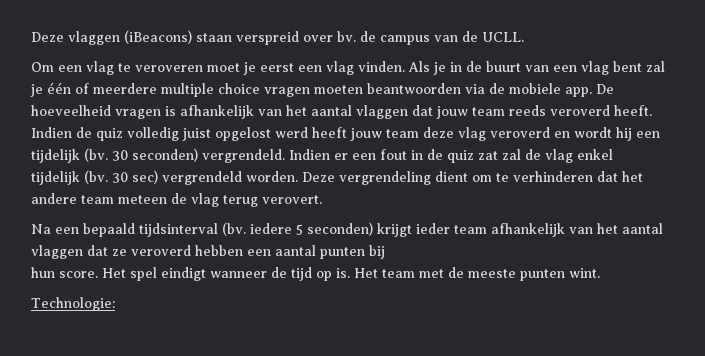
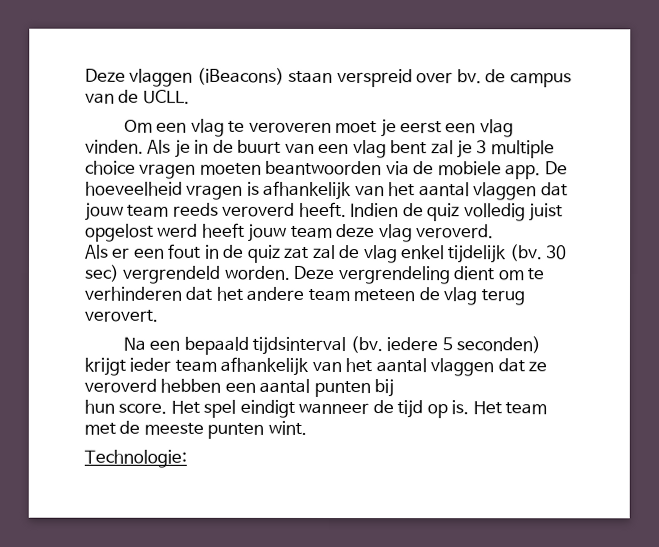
- Als je in de buurt van een vlag bent zal je één of meerdere multiple choice vragen moeten beantwoorden via de mobiele app.
+ Als je in de buurt van een vlag bent zal je 3 multiple choice vragen moeten beantwoorden via de mobiele app.
- Indien de quiz volledig juist opgelost werd heeft jouw team deze vlag veroverd en wordt hij een tijdelijk (bv. 30 seconden) vergrendeld. Indien er een fout in de quiz zat zal de vlag enkel tijdelijk (bv.
+ Indien de quiz volledig juist opgelost werd heeft jouw team deze vlag veroverd.
+ Als er een fout in de quiz zat zal de vlag enkel tijdelijk (bv.

